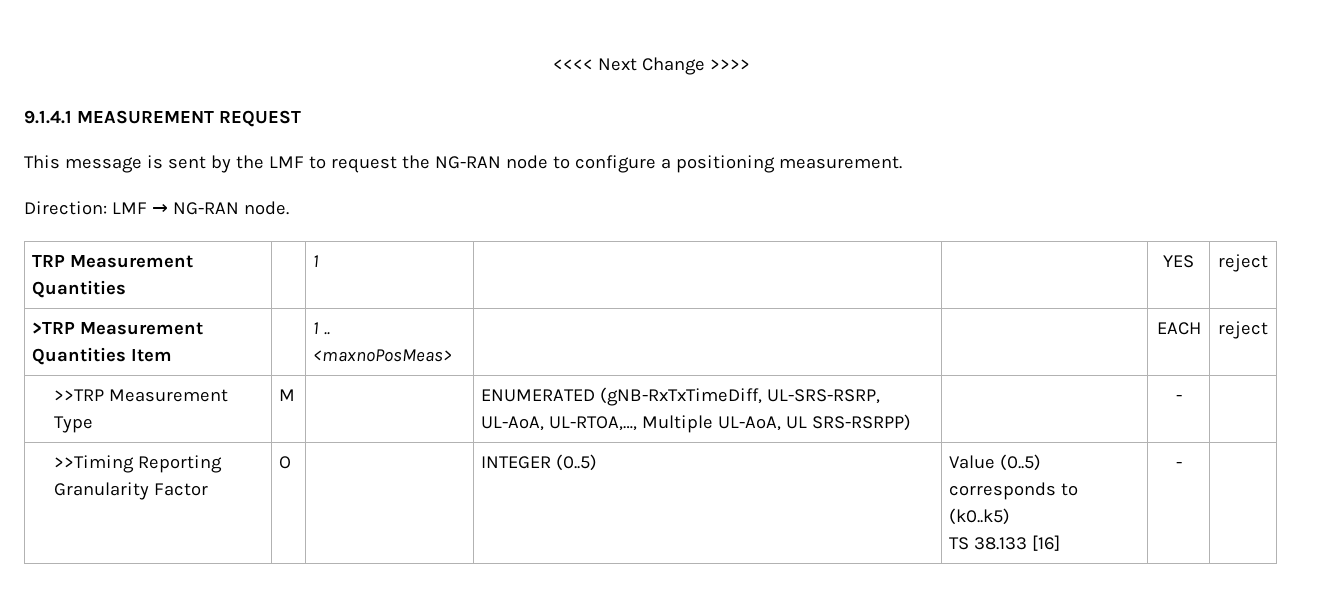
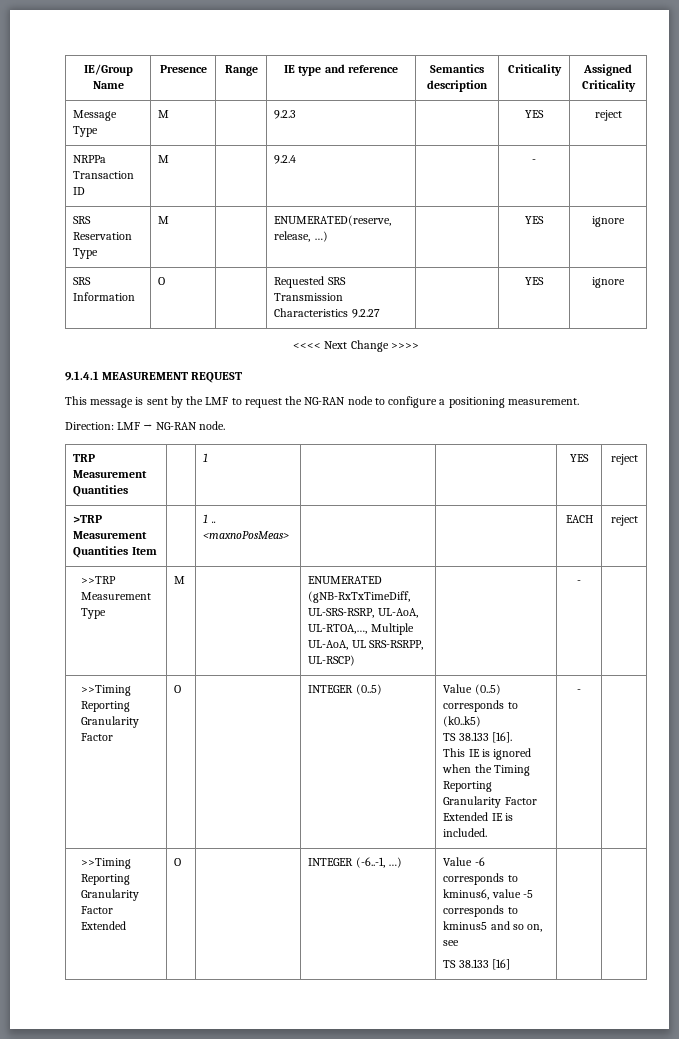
+ IE/Group Name | Presence | Range | IE type and reference | Semantics description | Criticality | Assigned Criticality
+ Message Type | M | | 9.2.3 | | YES | reject
+ NRPPa Transaction ID | M | | 9.2.4 | | - |
+ SRS Reservation Type | M | | ENUMERATED(reserve, release, …) | | YES | ignore
+ SRS Information | O | | Requested SRS Transmission Characteristics 9.2.27 | | YES | ignore
- >>TRP Measurement Type | M | | ENUMERATED (gNB-RxTxTimeDiff, UL-SRS-RSRP, UL-AoA, UL-RTOA,…, Multiple UL-AoA, UL SRS-RSRPP) | | - |
+ >>TRP Measurement Type | M | | ENUMERATED (gNB-RxTxTimeDiff, UL-SRS-RSRP, UL-AoA, UL-RTOA,…, Multiple UL-AoA, UL SRS-RSRPP, UL-RSCP) | | - |
  >>Timing Reporting Granularity Factor | O | | INTEGER (0..5) | Value (0..5) corresponds to (k0..k5)
- TS 38.133 [16] | - |
+ TS 38.133 [16].
+ This IE is ignored when the Timing Reporting Granularity Factor Extended IE is included. | - |
+ >>Timing Reporting Granularity Factor Extended | O | | INTEGER (-6..-1, …) | Value -6 corresponds to kminus6, value -5 corresponds to kminus5 and so on, see
+ TS 38.133 [16] | |

